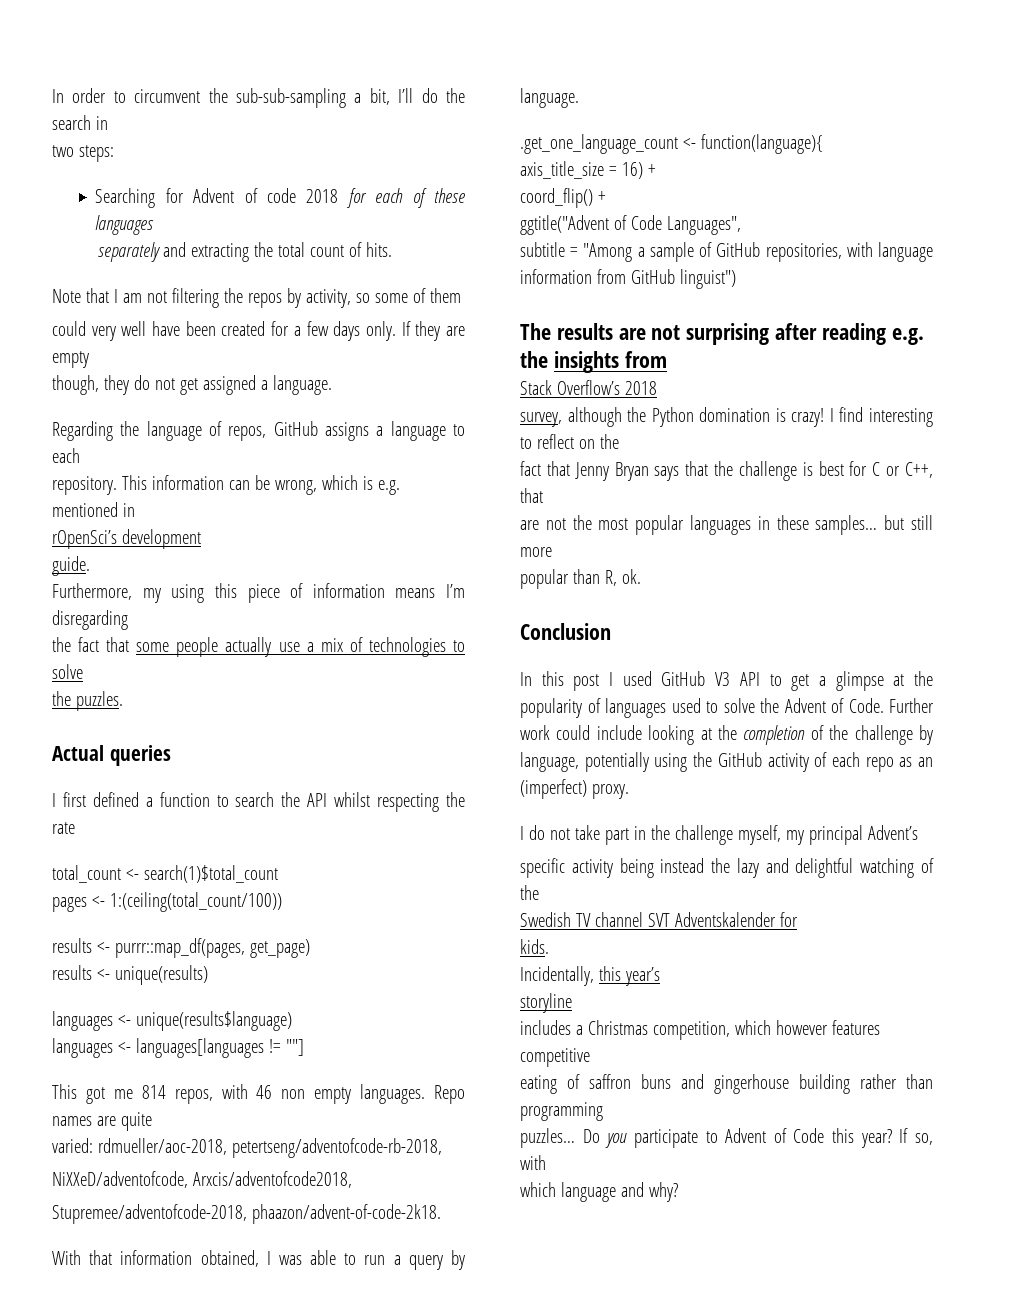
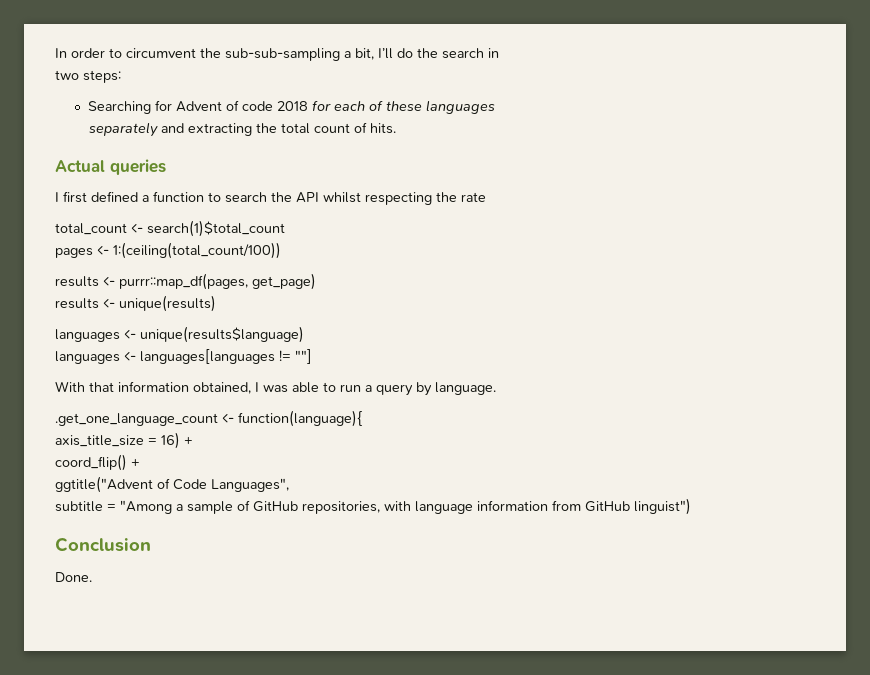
- Note that I am not filtering the repos by activity, so some of them
- could very well have been created for a few days only. If they are empty
- though, they do not get assigned a language.
- Regarding the language of repos, GitHub assigns a language to each
- repository. This information can be wrong, which is e.g. mentioned in
- rOpenSci’s development
- guide.
- Furthermore, my using this piece of information means I’m disregarding
- the fact that some people actually use a mix of technologies to solve
- the puzzles.
- This got me 814 repos, with 46 non empty languages. Repo names are quite
- varied: rdmueller/aoc-2018, petertseng/adventofcode-rb-2018,
- NiXXeD/adventofcode, Arxcis/adventofcode2018,
- Stupremee/adventofcode-2018, phaazon/advent-of-code-2k18.
- The results are not surprising after reading e.g. the insights from
- Stack Overflow’s 2018
- survey, although the Python domination is crazy! I find interesting to reflect on the
- fact that Jenny Bryan says that the challenge is best for C or C++, that
- are not the most popular languages in these samples… but still more
- popular than R, ok.
  Conclusion
- In this post I used GitHub V3 API to get a glimpse at the popularity of languages used to solve the Advent of Code. Further work could include looking at the completion of the challenge by language, potentially using the GitHub activity of each repo as an (imperfect) proxy.
- I do not take part in the challenge myself, my principal Advent’s
- specific activity being instead the lazy and delightful watching of the
- Swedish TV channel SVT Adventskalender for
- kids.
- Incidentally, this year’s
- storyline
- includes a Christmas competition, which however features competitive
- eating of saffron buns and gingerhouse building rather than programming
- puzzles… Do you participate to Advent of Code this year? If so, with
- which language and why?
+ Done.

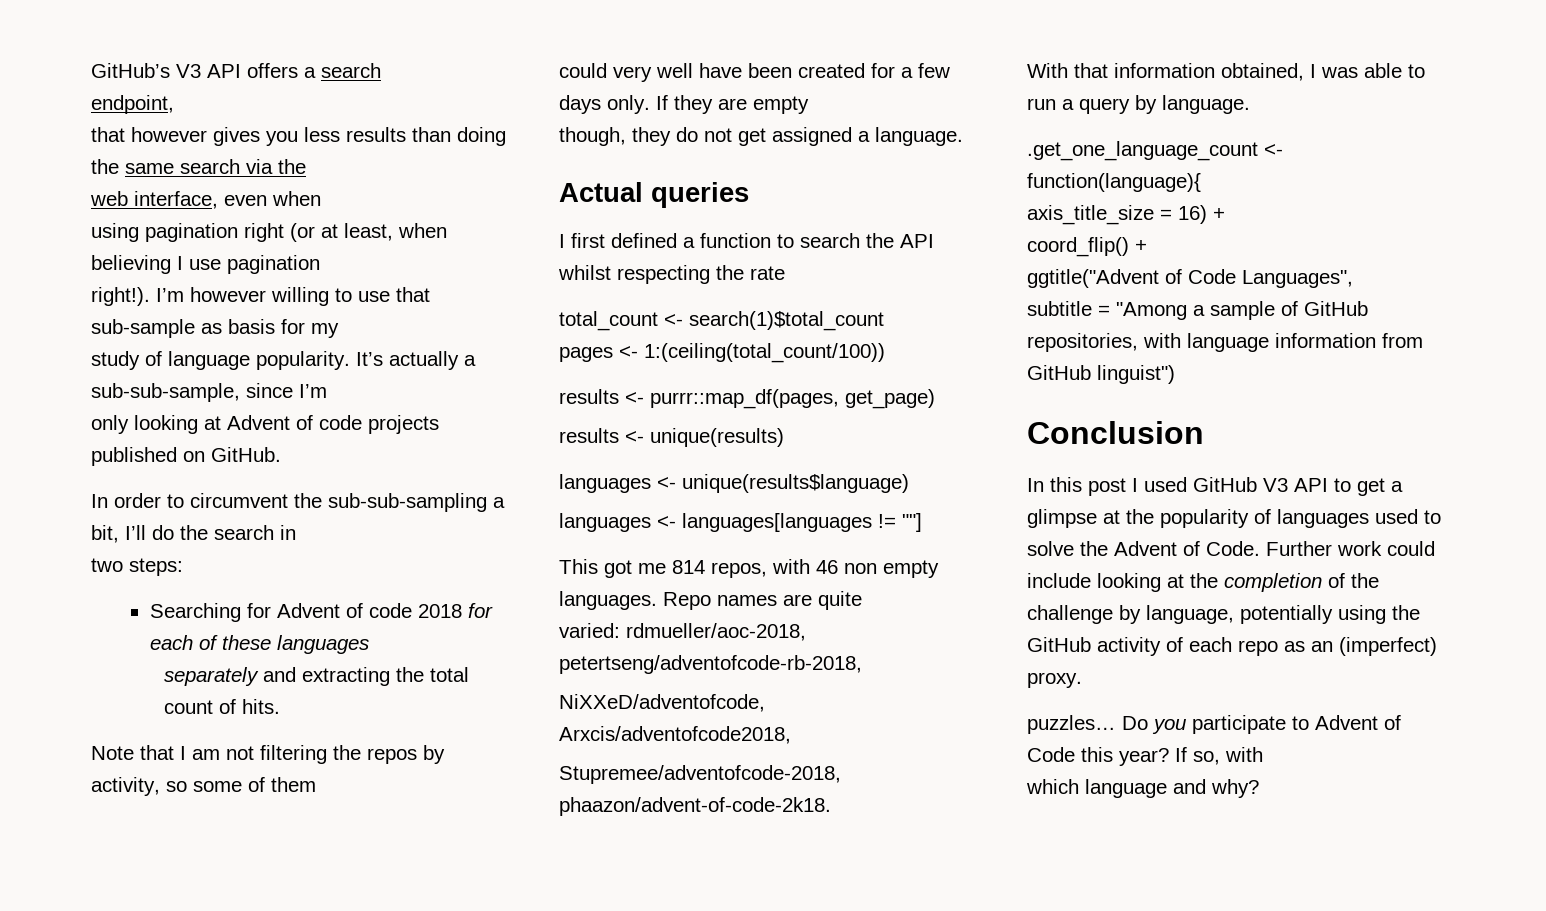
+ GitHub’s V3 API offers a search
+ endpoint,
+ that however gives you less results than doing the same search via the
+ web interface, even when
+ using pagination right (or at least, when believing I use pagination
+ right!). I’m however willing to use that sub-sample as basis for my
+ study of language popularity. It’s actually a sub-sub-sample, since I’m
+ only looking at Advent of code projects published on GitHub.
+ Note that I am not filtering the repos by activity, so some of them
+ could very well have been created for a few days only. If they are empty
+ though, they do not get assigned a language.
+ This got me 814 repos, with 46 non empty languages. Repo names are quite
+ varied: rdmueller/aoc-2018, petertseng/adventofcode-rb-2018,
+ NiXXeD/adventofcode, Arxcis/adventofcode2018,
+ Stupremee/adventofcode-2018, phaazon/advent-of-code-2k18.
- Done.
+ In this post I used GitHub V3 API to get a glimpse at the popularity of languages used to solve the Advent of Code. Further work could include looking at the completion of the challenge by language, potentially using the GitHub activity of each repo as an (imperfect) proxy.
+ puzzles… Do you participate to Advent of Code this year? If so, with
+ which language and why?

